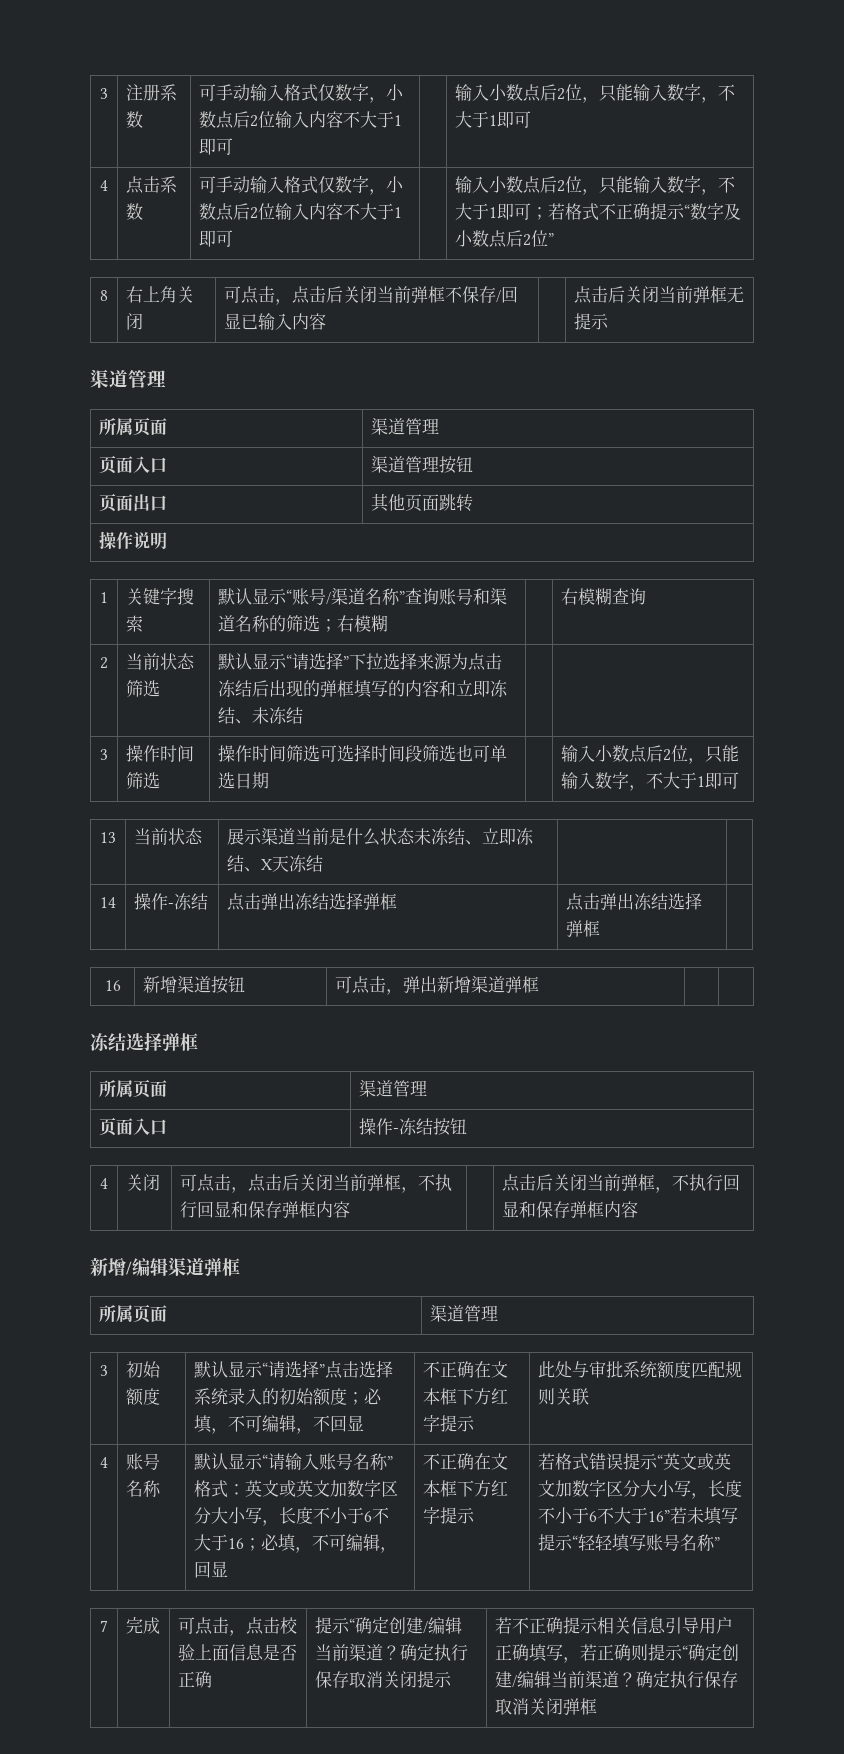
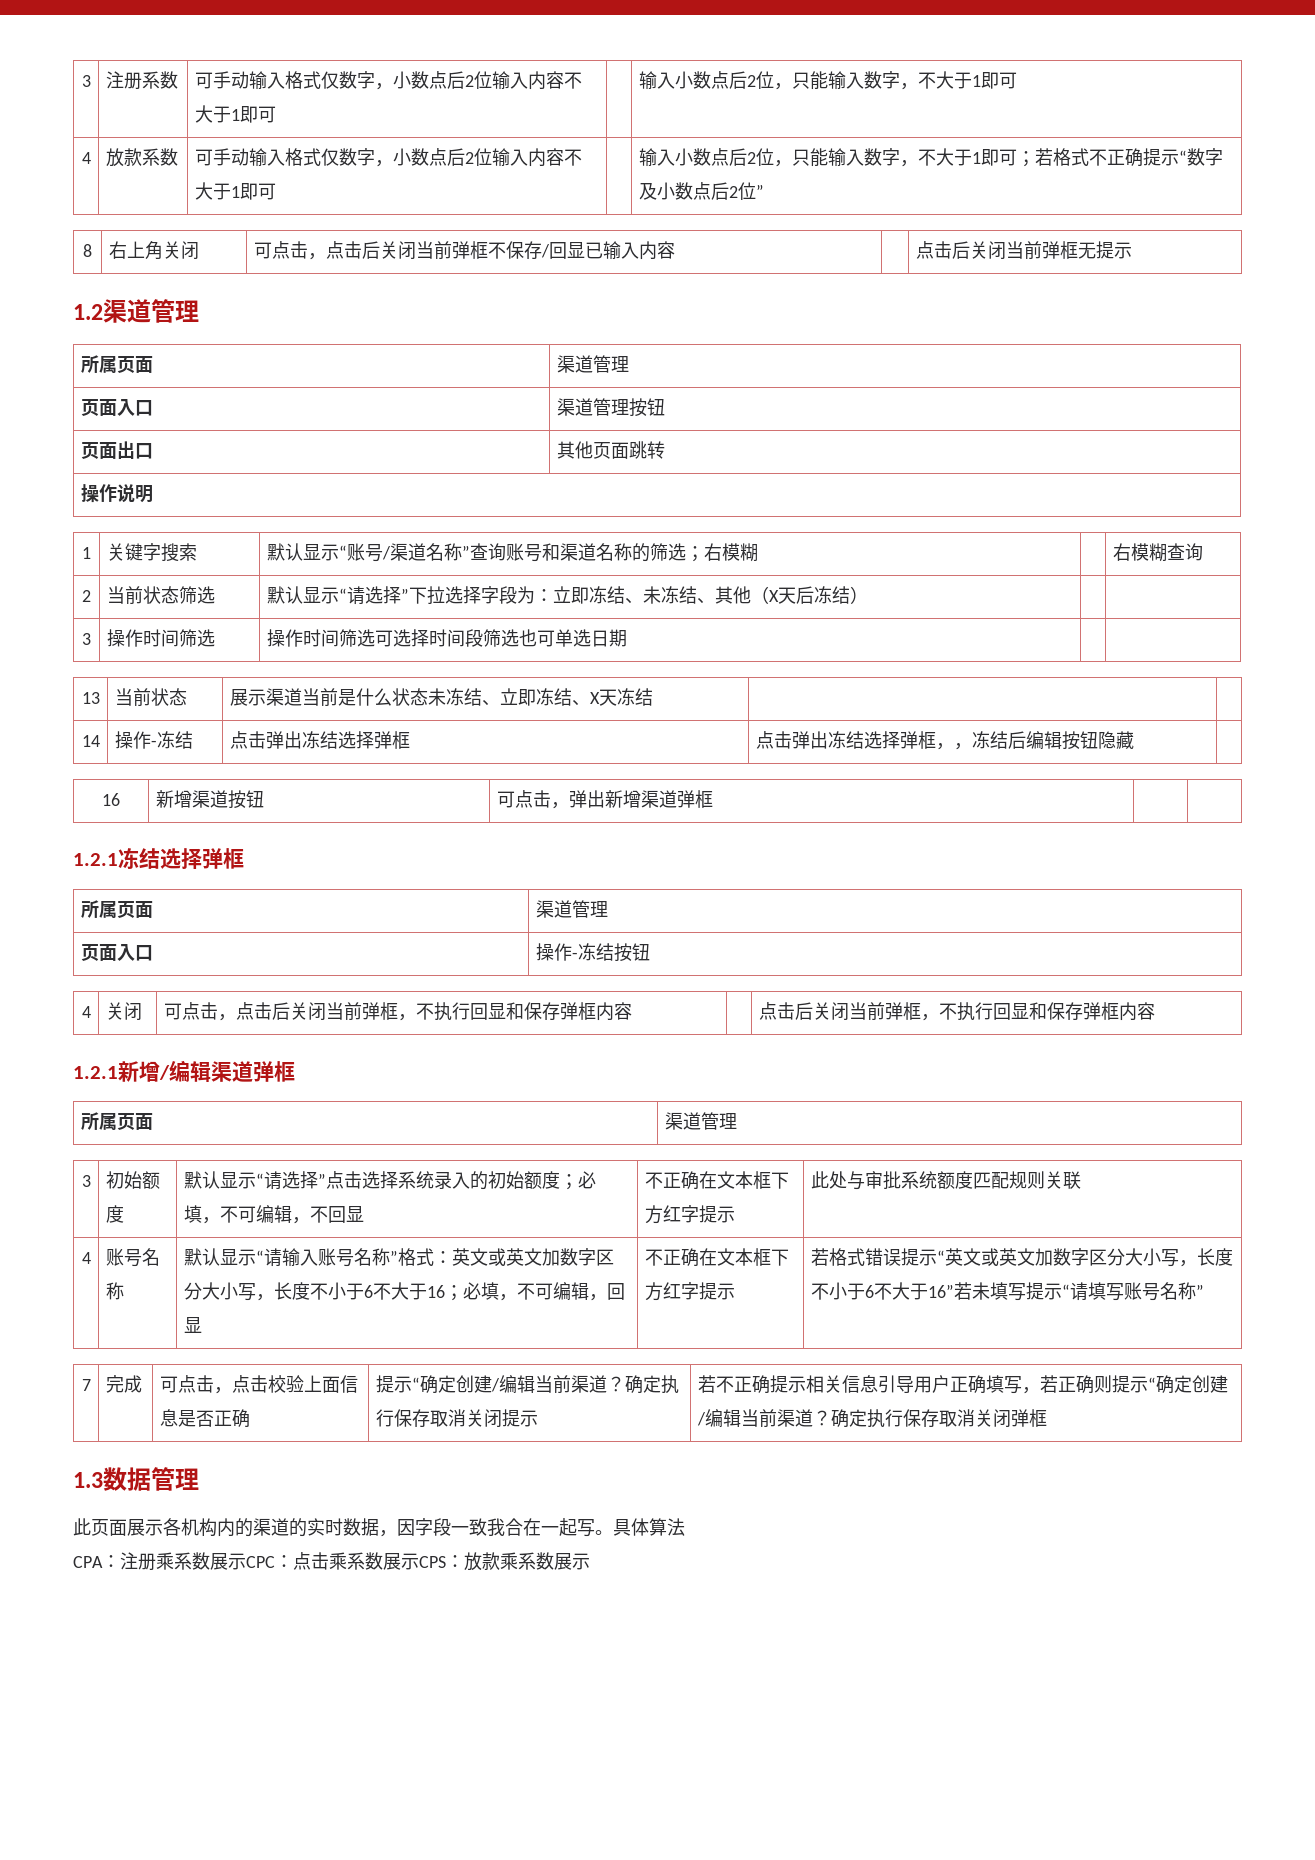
- 点击系数
+ 放款系数
  8 | 右上角关闭 | 可点击，点击后关闭当前弹框不保存/回显已输入内容 | | 点击后关闭当前弹框无提示
- 渠道管理
+ 1.2渠道管理
- 2 | 当前状态筛选 | 默认显示“请选择”下拉选择来源为点击冻结后出现的弹框填写的内容和立即冻结、未冻结 | |
+ 2 | 当前状态筛选 | 默认显示“请选择”下拉选择字段为：立即冻结、未冻结、其他（X天后冻结） | |
- 3 | 操作时间筛选 | 操作时间筛选可选择时间段筛选也可单选日期 | | 输入小数点后2位，只能输入数字，不大于1即可
+ 3 | 操作时间筛选 | 操作时间筛选可选择时间段筛选也可单选日期 | |
- 14 | 操作-冻结 | 点击弹出冻结选择弹框 | 点击弹出冻结选择弹框 |
+ 14 | 操作-冻结 | 点击弹出冻结选择弹框 | 点击弹出冻结选择弹框，，冻结后编辑按钮隐藏 |
  16 | 新增渠道按钮 | 可点击，弹出新增渠道弹框 | |
- 冻结选择弹框
+ 1.2.1冻结选择弹框
- 新增/编辑渠道弹框
+ 1.2.1新增/编辑渠道弹框
- 若格式错误提示“英文或英文加数字区分大小写，长度不小于6不大于16”若未填写提示“轻轻填写账号名称”
+ 若格式错误提示“英文或英文加数字区分大小写，长度不小于6不大于16”若未填写提示“请填写账号名称”
+ 1.3数据管理
+ 此页面展示各机构内的渠道的实时数据，因字段一致我合在一起写。具体算法
+ CPA：注册乘系数展示CPC：点击乘系数展示CPS：放款乘系数展示

